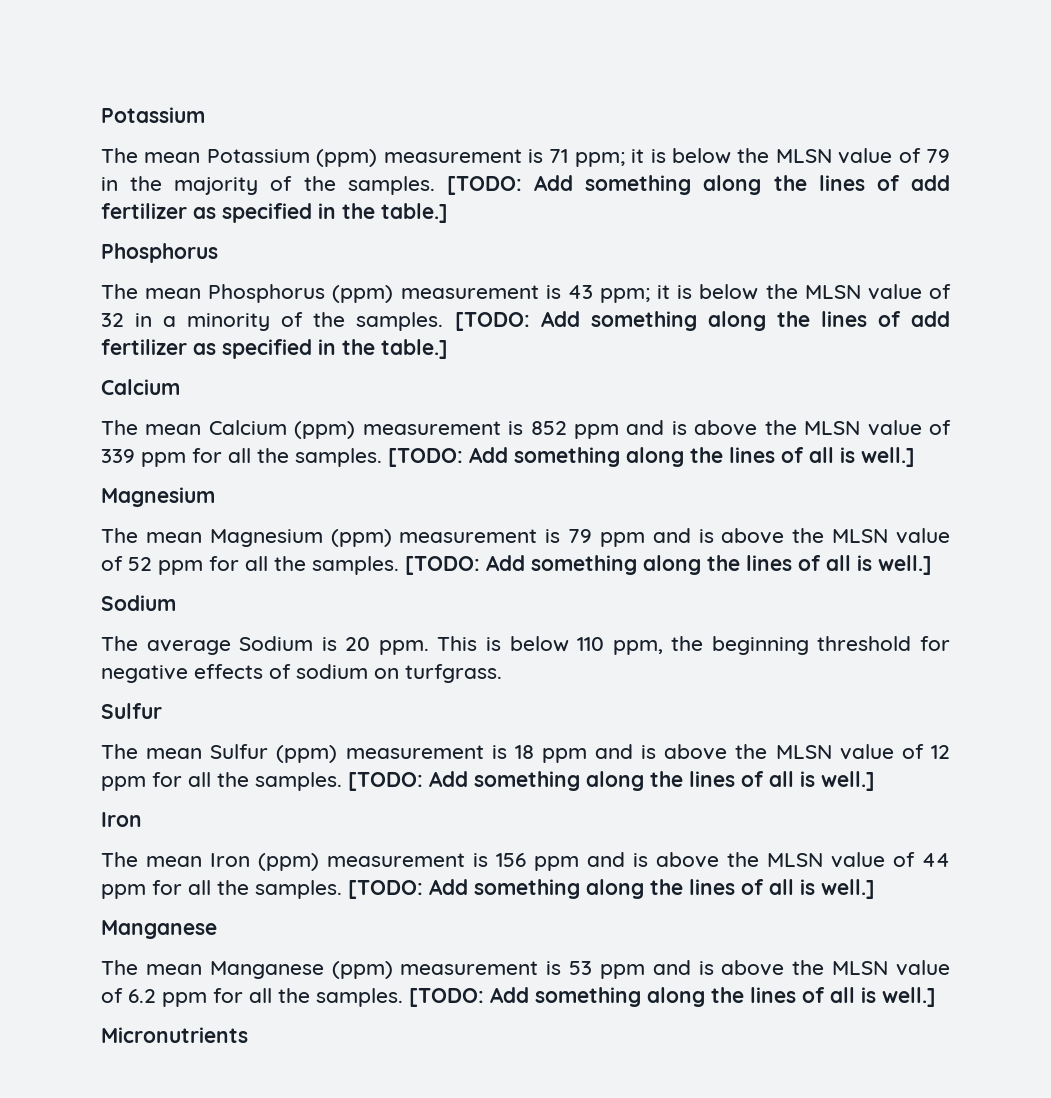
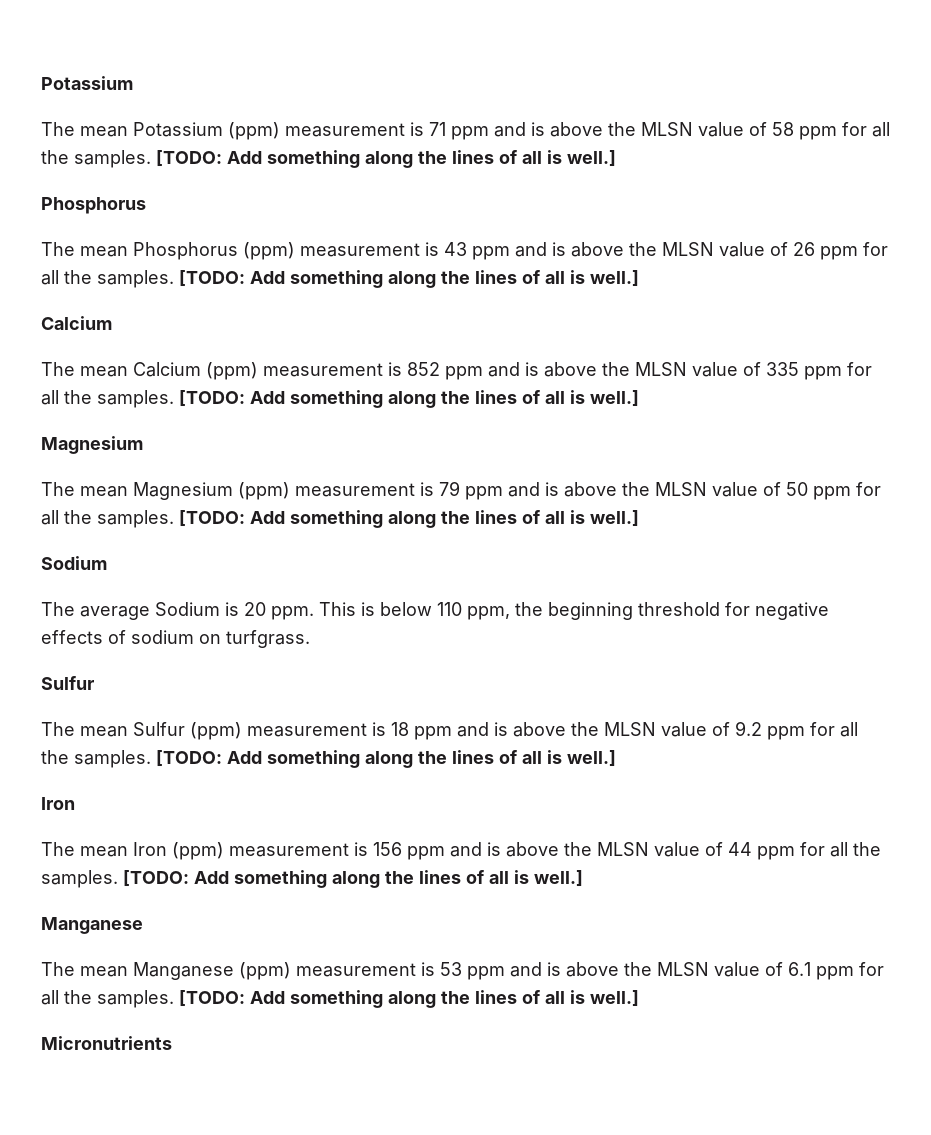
- The mean Potassium (ppm) measurement is 71 ppm; it is below the MLSN value of 79 in the majority of the samples. [TODO: Add something along the lines of add fertilizer as specified in the table.]
+ The mean Potassium (ppm) measurement is 71 ppm and is above the MLSN value of 58 ppm for all the samples. [TODO: Add something along the lines of all is well.]
- The mean Phosphorus (ppm) measurement is 43 ppm; it is below the MLSN value of 32 in a minority of the samples. [TODO: Add something along the lines of add fertilizer as specified in the table.]
+ The mean Phosphorus (ppm) measurement is 43 ppm and is above the MLSN value of 26 ppm for all the samples. [TODO: Add something along the lines of all is well.]
- The mean Calcium (ppm) measurement is 852 ppm and is above the MLSN value of 339 ppm for all the samples.
+ The mean Calcium (ppm) measurement is 852 ppm and is above the MLSN value of 335 ppm for all the samples.
- The mean Magnesium (ppm) measurement is 79 ppm and is above the MLSN value of 52 ppm for all the samples.
+ The mean Magnesium (ppm) measurement is 79 ppm and is above the MLSN value of 50 ppm for all the samples.
- The mean Sulfur (ppm) measurement is 18 ppm and is above the MLSN value of 12 ppm for all the samples.
+ The mean Sulfur (ppm) measurement is 18 ppm and is above the MLSN value of 9.2 ppm for all the samples.
- The mean Manganese (ppm) measurement is 53 ppm and is above the MLSN value of 6.2 ppm for all the samples.
+ The mean Manganese (ppm) measurement is 53 ppm and is above the MLSN value of 6.1 ppm for all the samples.

